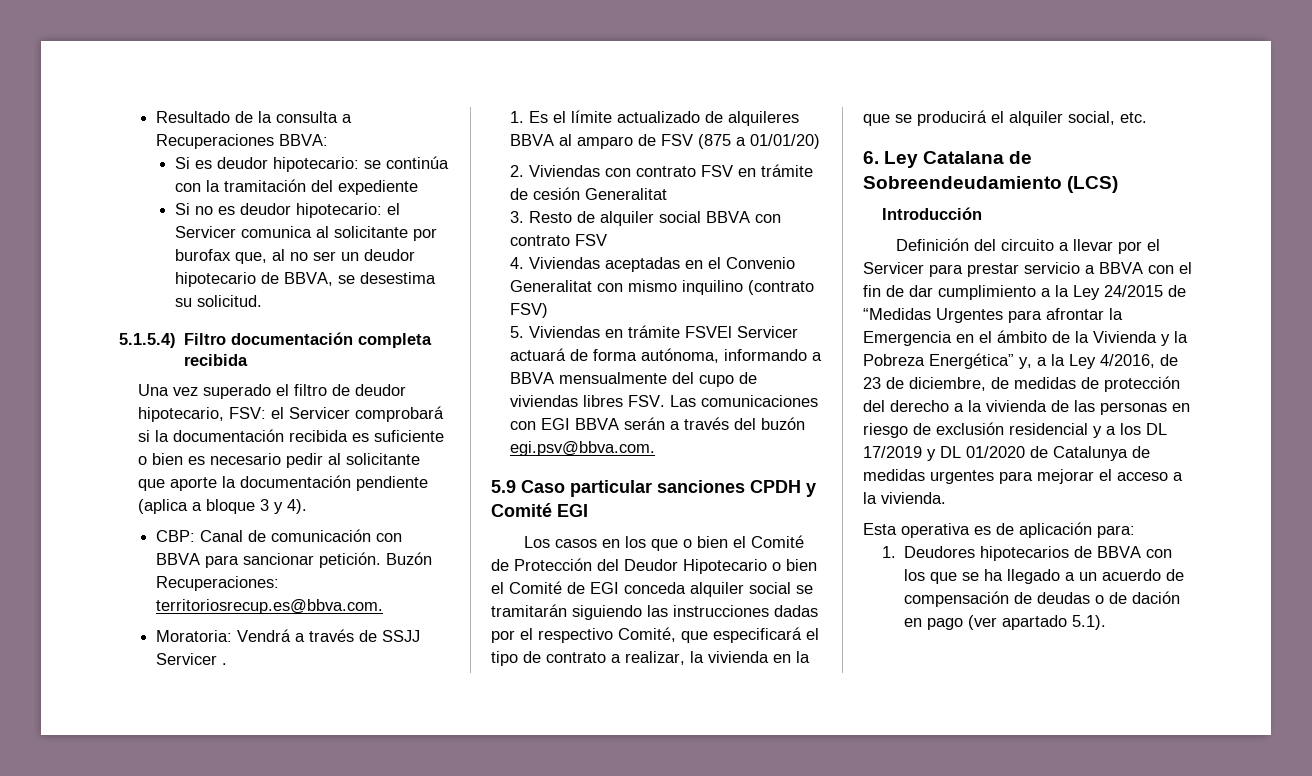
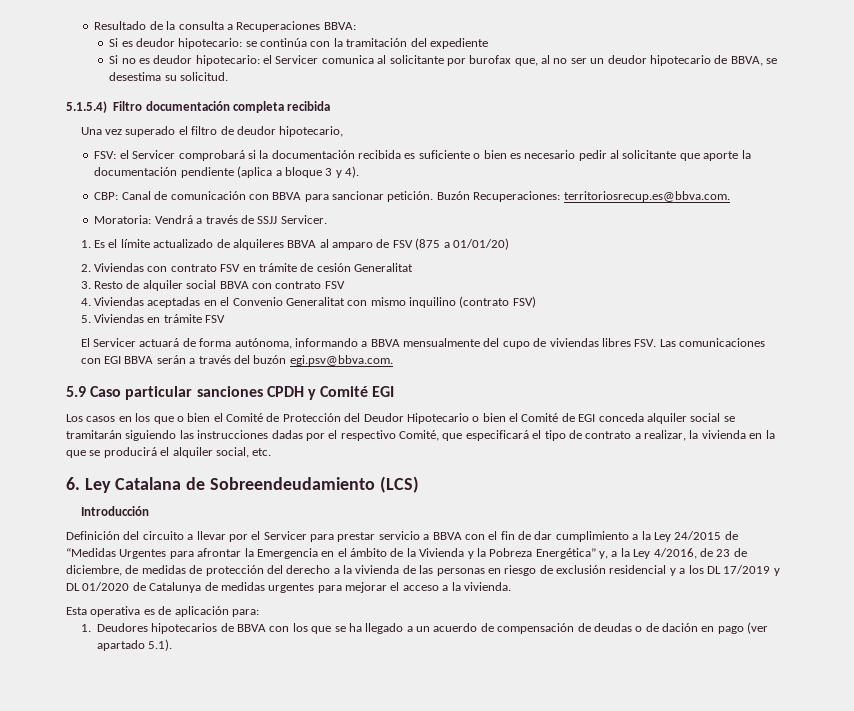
- Una vez superado el filtro de deudor hipotecario, FSV: el Servicer comprobará si la documentación recibida es suficiente o bien es necesario pedir al solicitante que aporte la documentación pendiente (aplica a bloque 3 y 4).
+ Una vez superado el filtro de deudor hipotecario,
+ FSV: el Servicer comprobará si la documentación recibida es suficiente o bien es necesario pedir al solicitante que aporte la documentación pendiente (aplica a bloque 3 y 4).
- Moratoria: Vendrá a través de SSJJ Servicer .
+ Moratoria: Vendrá a través de SSJJ Servicer.
- 5. Viviendas en trámite FSVEl Servicer actuará de forma autónoma, informando a BBVA mensualmente del cupo de viviendas libres FSV. Las comunicaciones con EGI BBVA serán a través del buzón egi.psv@bbva.com.
+ 5. Viviendas en trámite FSV
+ El Servicer actuará de forma autónoma, informando a BBVA mensualmente del cupo de viviendas libres FSV. Las comunicaciones con EGI BBVA serán a través del buzón egi.psv@bbva.com.

